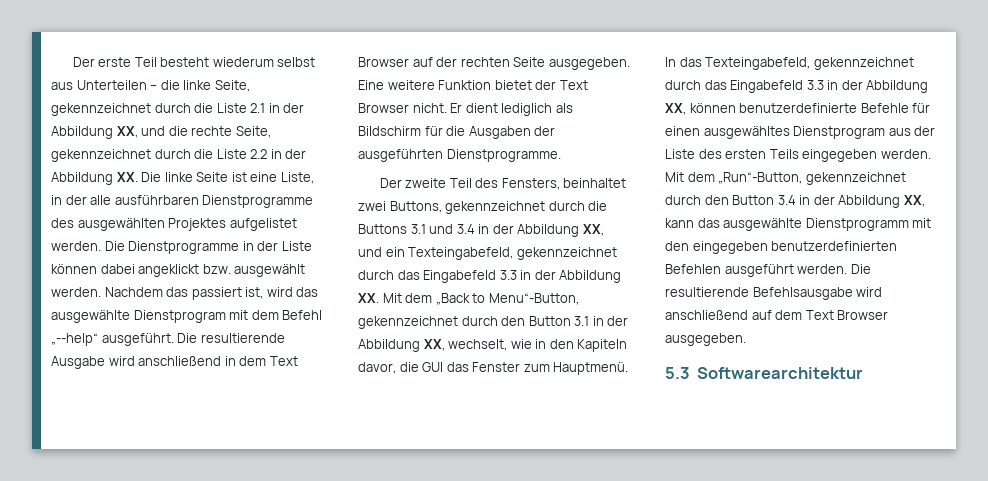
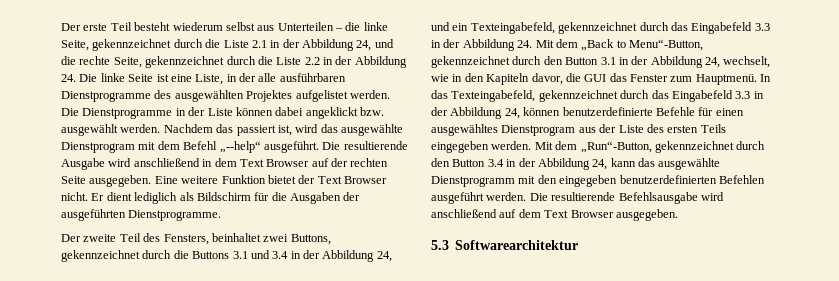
- Der erste Teil besteht wiederum selbst aus Unterteilen – die linke Seite, gekennzeichnet durch die Liste 2.1 in der Abbildung XX, und die rechte Seite, gekennzeichnet durch die Liste 2.2 in der Abbildung XX. Die linke Seite ist eine Liste, in der alle ausführbaren Dienstprogramme des ausgewählten Projektes aufgelistet werden.
+ Der erste Teil besteht wiederum selbst aus Unterteilen – die linke Seite, gekennzeichnet durch die Liste 2.1 in der Abbildung 24, und die rechte Seite, gekennzeichnet durch die Liste 2.2 in der Abbildung 24. Die linke Seite ist eine Liste, in der alle ausführbaren Dienstprogramme des ausgewählten Projektes aufgelistet werden.
- Der zweite Teil des Fensters, beinhaltet zwei Buttons, gekennzeichnet durch die Buttons 3.1 und 3.4 in der Abbildung XX, und ein Texteingabefeld, gekennzeichnet durch das Eingabefeld 3.3 in der Abbildung XX. Mit dem „Back to Menu“-Button, gekennzeichnet durch den Button 3.1 in der Abbildung XX, wechselt, wie in den Kapiteln davor, die GUI das Fenster zum Hauptmenü.
+ Der zweite Teil des Fensters, beinhaltet zwei Buttons, gekennzeichnet durch die Buttons 3.1 und 3.4 in der Abbildung 24, und ein Texteingabefeld, gekennzeichnet durch das Eingabefeld 3.3 in der Abbildung 24. Mit dem „Back to Menu“-Button, gekennzeichnet durch den Button 3.1 in der Abbildung 24, wechselt, wie in den Kapiteln davor, die GUI das Fenster zum Hauptmenü.
- In das Texteingabefeld, gekennzeichnet durch das Eingabefeld 3.3 in der Abbildung XX, können benutzerdefinierte Befehle für einen ausgewähltes Dienstprogram aus der Liste des ersten Teils eingegeben werden.
+ In das Texteingabefeld, gekennzeichnet durch das Eingabefeld 3.3 in der Abbildung 24, können benutzerdefinierte Befehle für einen ausgewähltes Dienstprogram aus der Liste des ersten Teils eingegeben werden.
- Mit dem „Run“-Button, gekennzeichnet durch den Button 3.4 in der Abbildung XX, kann das ausgewählte Dienstprogramm mit den eingegeben benutzerdefinierten Befehlen ausgeführt werden.
+ Mit dem „Run“-Button, gekennzeichnet durch den Button 3.4 in der Abbildung 24, kann das ausgewählte Dienstprogramm mit den eingegeben benutzerdefinierten Befehlen ausgeführt werden.

